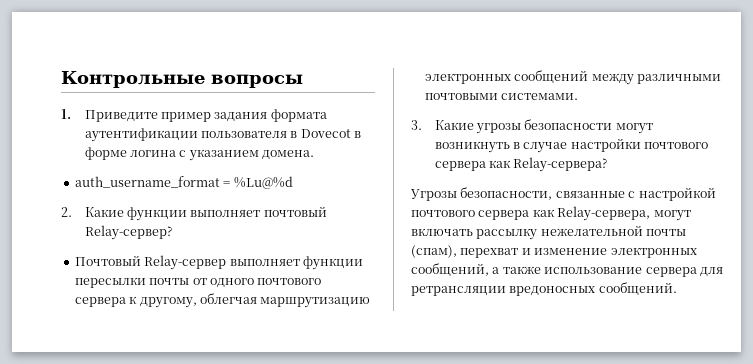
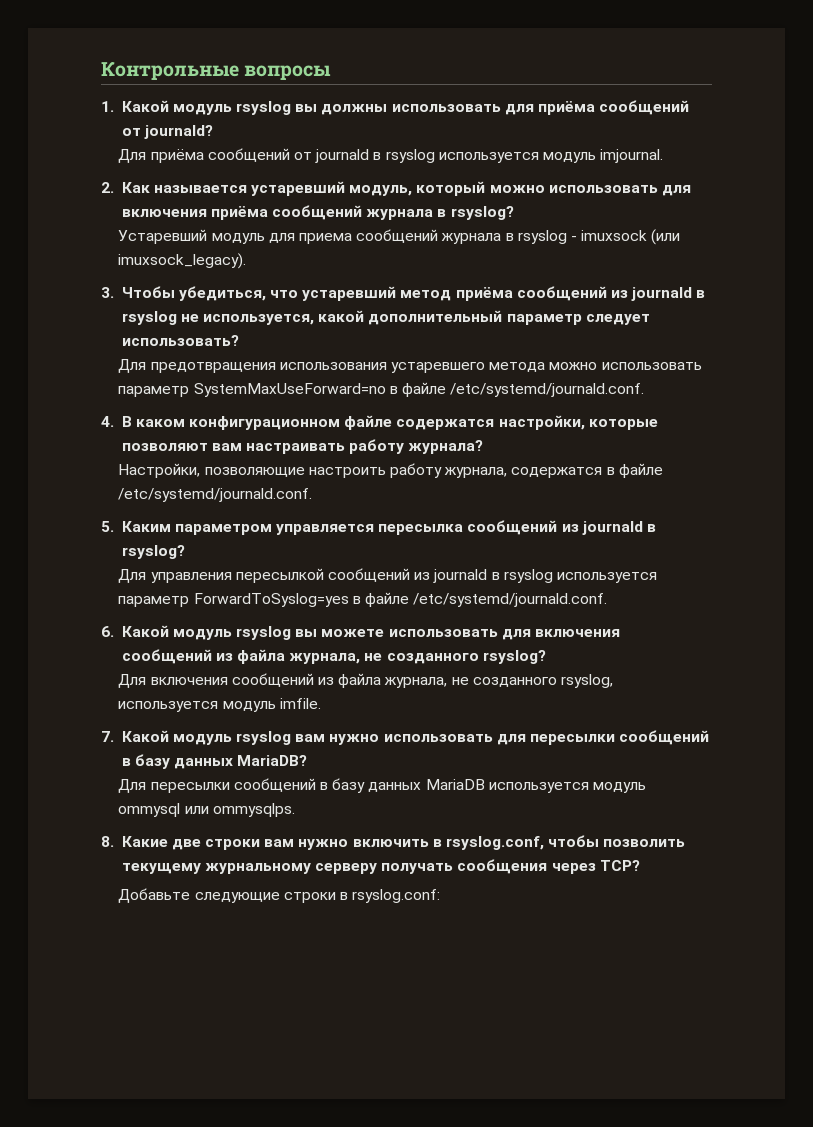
- 1. Приведите пример задания формата аутентификации пользователя в Dovecot в форме логина с указанием домена.
- auth_username_format = %Lu@%d
- 2. Какие функции выполняет почтовый Relay-сервер?
- Почтовый Relay-сервер выполняет функции пересылки почты от одного почтового сервера к другому, облегчая маршрутизацию электронных сообщений между различными почтовыми системами.
- 3. Какие угрозы безопасности могут возникнуть в случае настройки почтового сервера как Relay-сервера?
- Угрозы безопасности, связанные с настройкой почтового сервера как Relay-сервера, могут включать рассылку нежелательной почты (спам), перехват и изменение электронных сообщений, а также использование сервера для ретрансляции вредоносных сообщений.
+ 1. Какой модуль rsyslog вы должны использовать для приёма сообщений от journald?
+ Для приёма сообщений от journald в rsyslog используется модуль imjournal.
+ 2. Как называется устаревший модуль, который можно использовать для включения приёма сообщений журнала в rsyslog?
+ Устаревший модуль для приема сообщений журнала в rsyslog - imuxsock (или imuxsock_legacy).
+ 3. Чтобы убедиться, что устаревший метод приёма сообщений из journald в rsyslog не используется, какой дополнительный параметр следует использовать?
+ Для предотвращения использования устаревшего метода можно использовать параметр SystemMaxUseForward=no в файле /etc/systemd/journald.conf.
+ 4. В каком конфигурационном файле содержатся настройки, которые позволяют вам настраивать работу журнала?
+ Настройки, позволяющие настроить работу журнала, содержатся в файле /etc/systemd/journald.conf.
+ 5. Каким параметром управляется пересылка сообщений из journald в rsyslog?
+ Для управления пересылкой сообщений из journald в rsyslog используется параметр ForwardToSyslog=yes в файле /etc/systemd/journald.conf.
+ 6. Какой модуль rsyslog вы можете использовать для включения сообщений из файла журнала, не созданного rsyslog?
+ Для включения сообщений из файла журнала, не созданного rsyslog, используется модуль imfile.
+ 7. Какой модуль rsyslog вам нужно использовать для пересылки сообщений в базу данных MariaDB?
+ Для пересылки сообщений в базу данных MariaDB используется модуль ommysql или ommysqlps.
+ 8. Какие две строки вам нужно включить в rsyslog.conf, чтобы позволить текущему журнальному серверу получать сообщения через TCP?
+ Добавьте следующие строки в rsyslog.conf:

